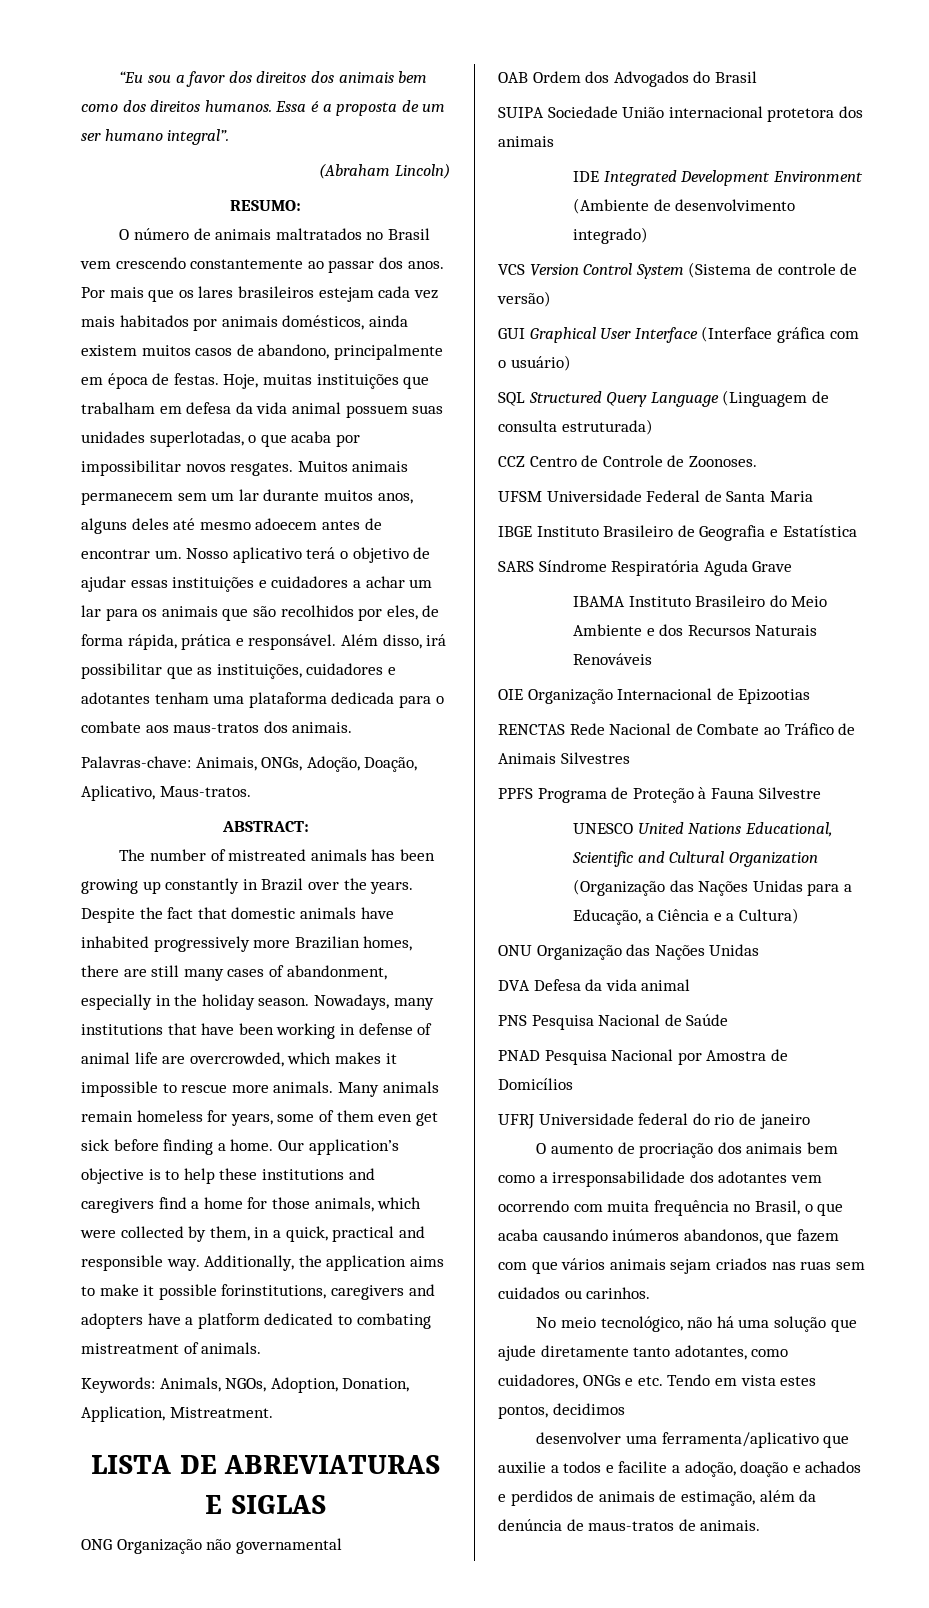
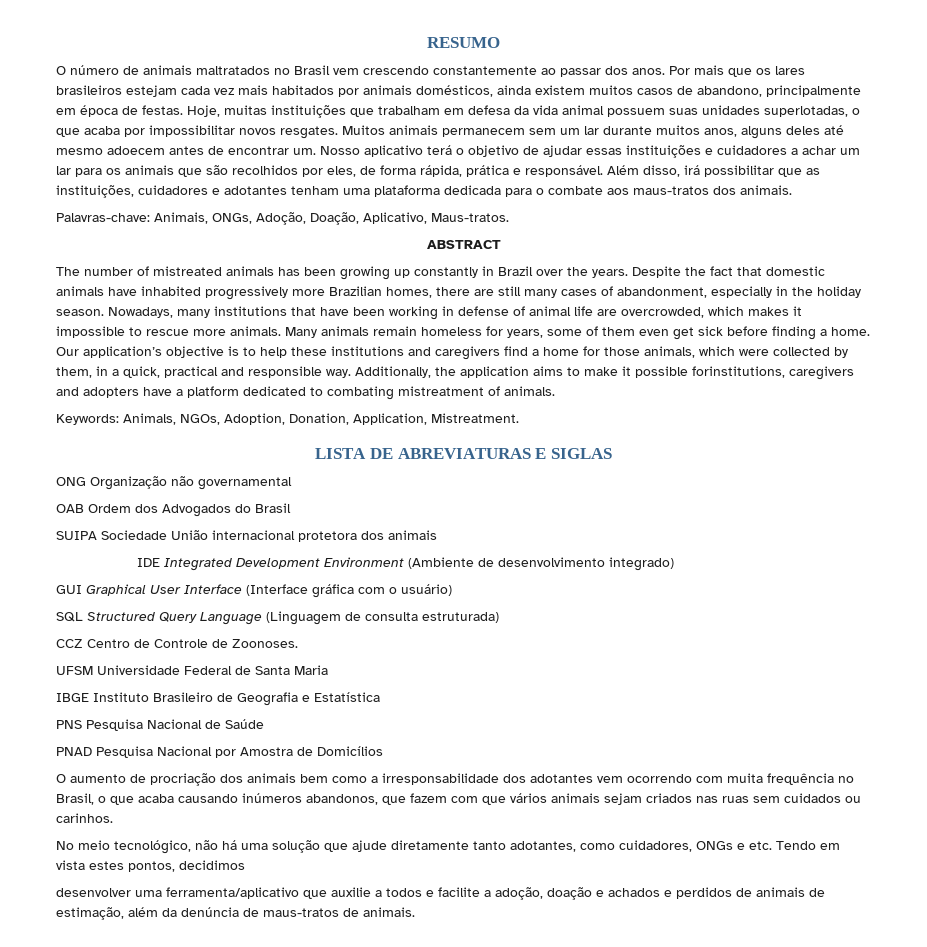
- “Eu sou a favor dos direitos dos animais bem como dos direitos humanos. Essa é a proposta de um ser humano integral”.
- (Abraham Lincoln)
- RESUMO:
+ RESUMO
- ABSTRACT:
+ ABSTRACT
- VCS Version Control System (Sistema de controle de versão)
- SARS Síndrome Respiratória Aguda Grave
- IBAMA Instituto Brasileiro do Meio Ambiente e dos Recursos Naturais Renováveis
- OIE Organização Internacional de Epizootias
- RENCTAS Rede Nacional de Combate ao Tráfico de Animais Silvestres
- PPFS Programa de Proteção à Fauna Silvestre
- UNESCO United Nations Educational, Scientific and Cultural Organization (Organização das Nações Unidas para a Educação, a Ciência e a Cultura)
- ONU Organização das Nações Unidas
- DVA Defesa da vida animal
- UFRJ Universidade federal do rio de janeiro

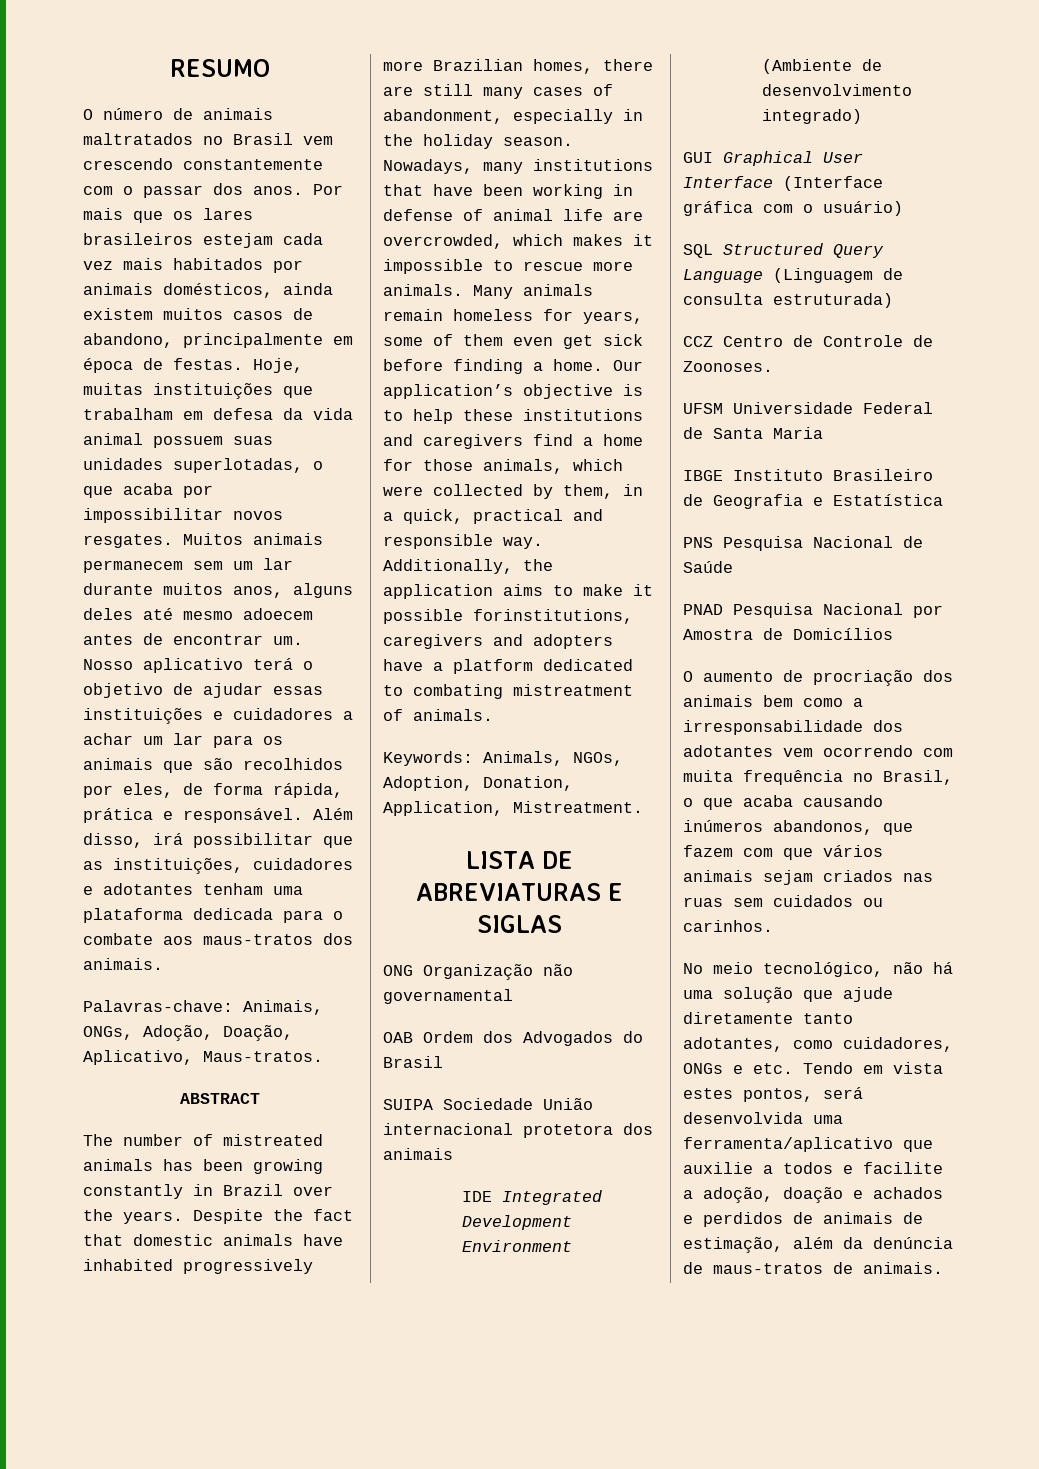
- O número de animais maltratados no Brasil vem crescendo constantemente ao passar dos anos.
+ O número de animais maltratados no Brasil vem crescendo constantemente com o passar dos anos.
- The number of mistreated animals has been growing up constantly in Brazil over the years.
+ The number of mistreated animals has been growing constantly in Brazil over the years.
- No meio tecnológico, não há uma solução que ajude diretamente tanto adotantes, como cuidadores, ONGs e etc. Tendo em vista estes pontos, decidimos
- desenvolver uma ferramenta/aplicativo que auxilie a todos e facilite a adoção, doação e achados e perdidos de animais de estimação, além da denúncia de maus-tratos de animais.
+ No meio tecnológico, não há uma solução que ajude diretamente tanto adotantes, como cuidadores, ONGs e etc. Tendo em vista estes pontos, será desenvolvida uma ferramenta/aplicativo que auxilie a todos e facilite a adoção, doação e achados e perdidos de animais de estimação, além da denúncia de maus-tratos de animais.

